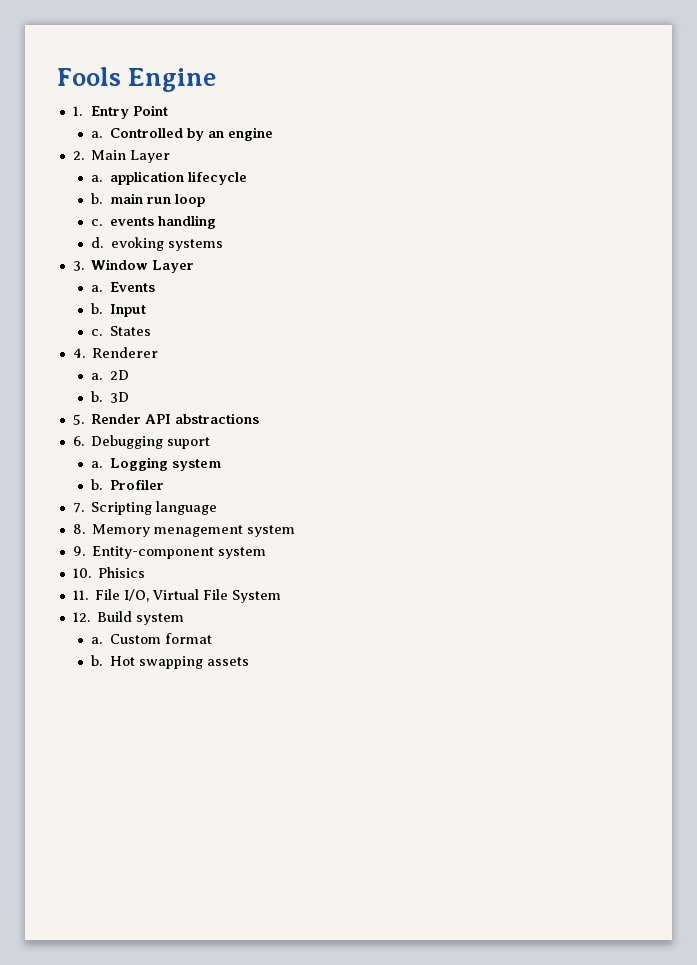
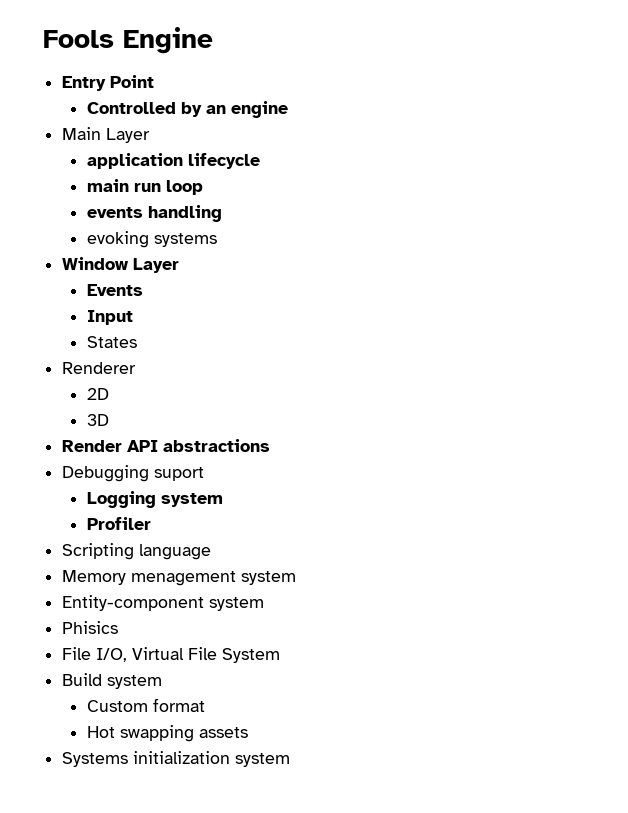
- 1. Entry Point
- a. Controlled by an engine
+ Entry Point
+ Controlled by an engine
- 2. Main Layer
+ Main Layer
- a. application lifecycle
+ application lifecycle
- b. main run loop
+ main run loop
- c. events handling
+ events handling
- d. evoking systems
+ evoking systems
- 3. Window Layer
- a. Events
- b. Input
- c. States
+ Window Layer
+ Events
+ Input
+ States
- 4. Renderer
- a. 2D
- b. 3D
+ Renderer
+ 2D
+ 3D
- 5. Render API abstractions
+ Render API abstractions
- 6. Debugging suport
- a. Logging system
- b. Profiler
+ Debugging suport
+ Logging system
+ Profiler
- 7. Scripting language
+ Scripting language
- 8. Memory menagement system
+ Memory menagement system
- 9. Entity-component system
+ Entity-component system
- 10. Phisics
+ Phisics
- 11. File I/O, Virtual File System
+ File I/O, Virtual File System
- 12. Build system
- a. Custom format
- b. Hot swapping assets
+ Build system
+ Custom format
+ Hot swapping assets
+ Systems initialization system

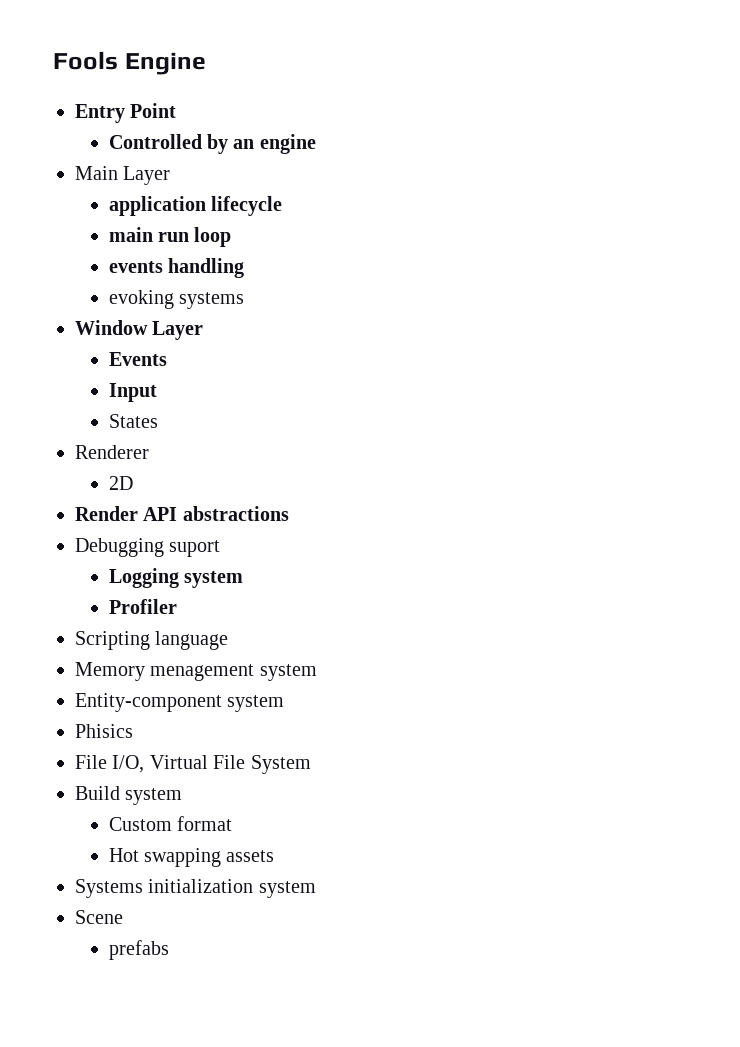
- 3D
+ Scene
+ prefabs

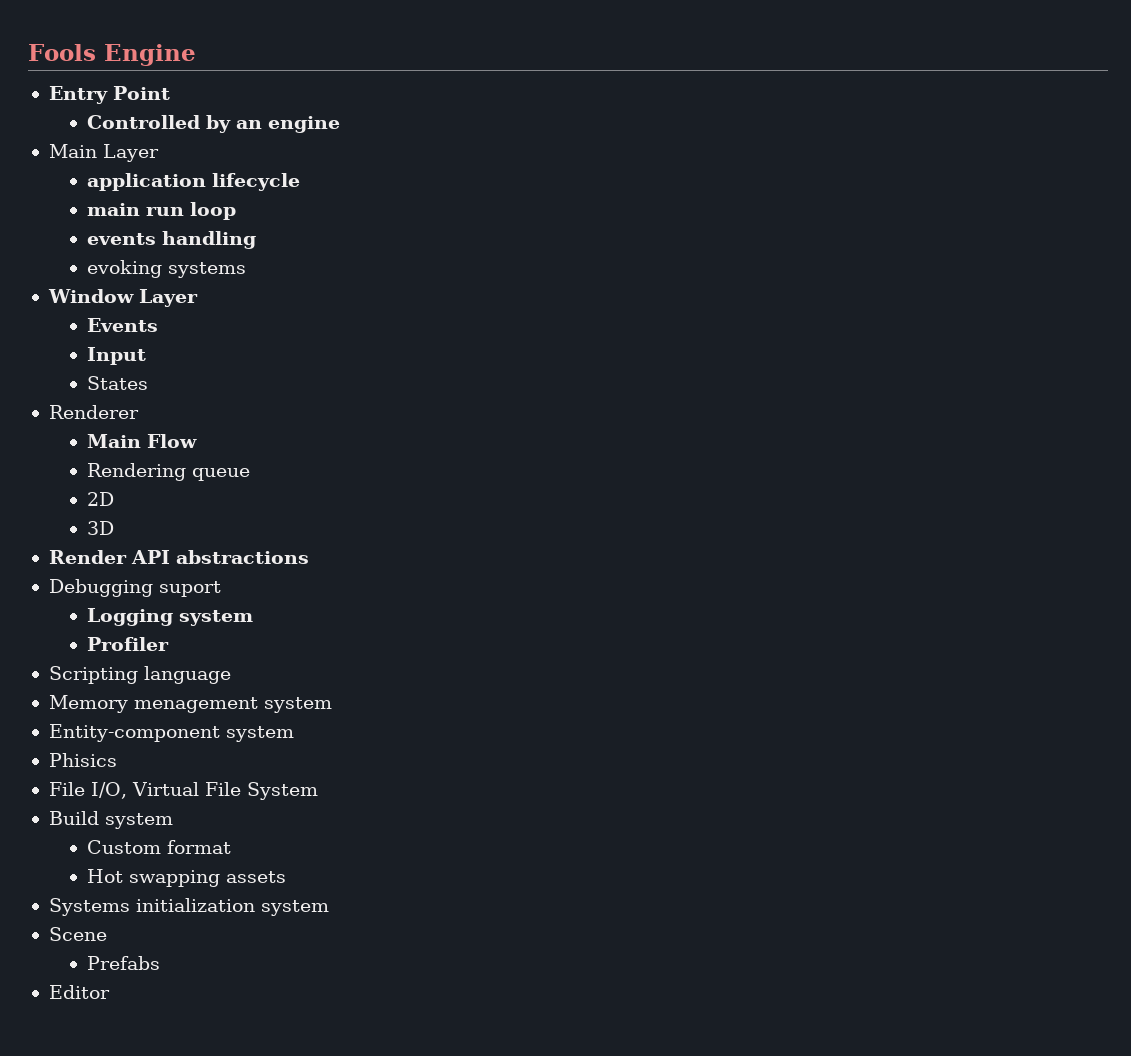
+ Main Flow
+ Rendering queue
+ 3D
- prefabs
+ Prefabs
+ Editor

